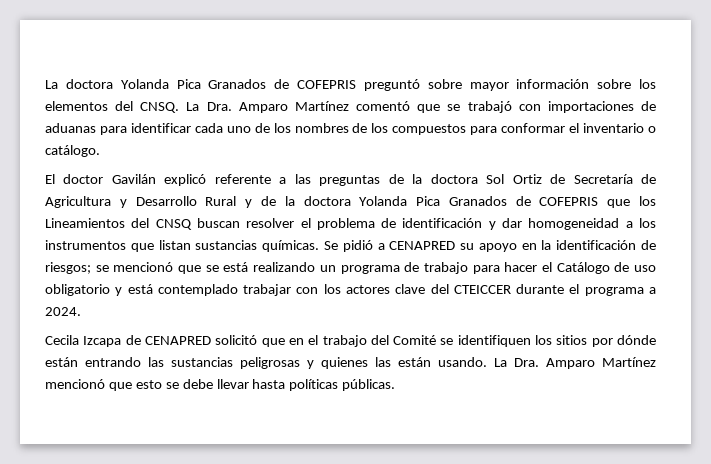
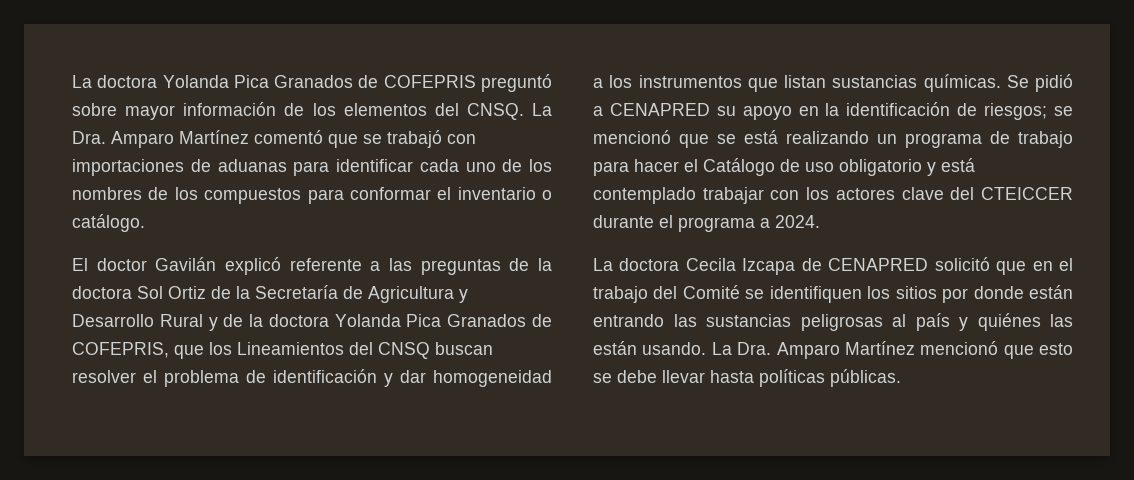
- La doctora Yolanda Pica Granados de COFEPRIS preguntó sobre mayor información sobre los elementos del CNSQ.
+ La doctora Yolanda Pica Granados de COFEPRIS preguntó sobre mayor información de los elementos del CNSQ.
- El doctor Gavilán explicó referente a las preguntas de la doctora Sol Ortiz de Secretaría de Agricultura y Desarrollo Rural y de la doctora Yolanda Pica Granados de COFEPRIS que los Lineamientos del CNSQ buscan resolver el problema de identificación y dar homogeneidad a los instrumentos que listan sustancias químicas.
+ El doctor Gavilán explicó referente a las preguntas de la doctora Sol Ortiz de la Secretaría de Agricultura y Desarrollo Rural y de la doctora Yolanda Pica Granados de COFEPRIS, que los Lineamientos del CNSQ buscan resolver el problema de identificación y dar homogeneidad a los instrumentos que listan sustancias químicas.
- Cecila Izcapa de CENAPRED solicitó que en el trabajo del Comité se identifiquen los sitios por dónde están entrando las sustancias peligrosas y quienes las están usando.
+ La doctora Cecila Izcapa de CENAPRED solicitó que en el trabajo del Comité se identifiquen los sitios por donde están entrando las sustancias peligrosas al país y quiénes las están usando.

